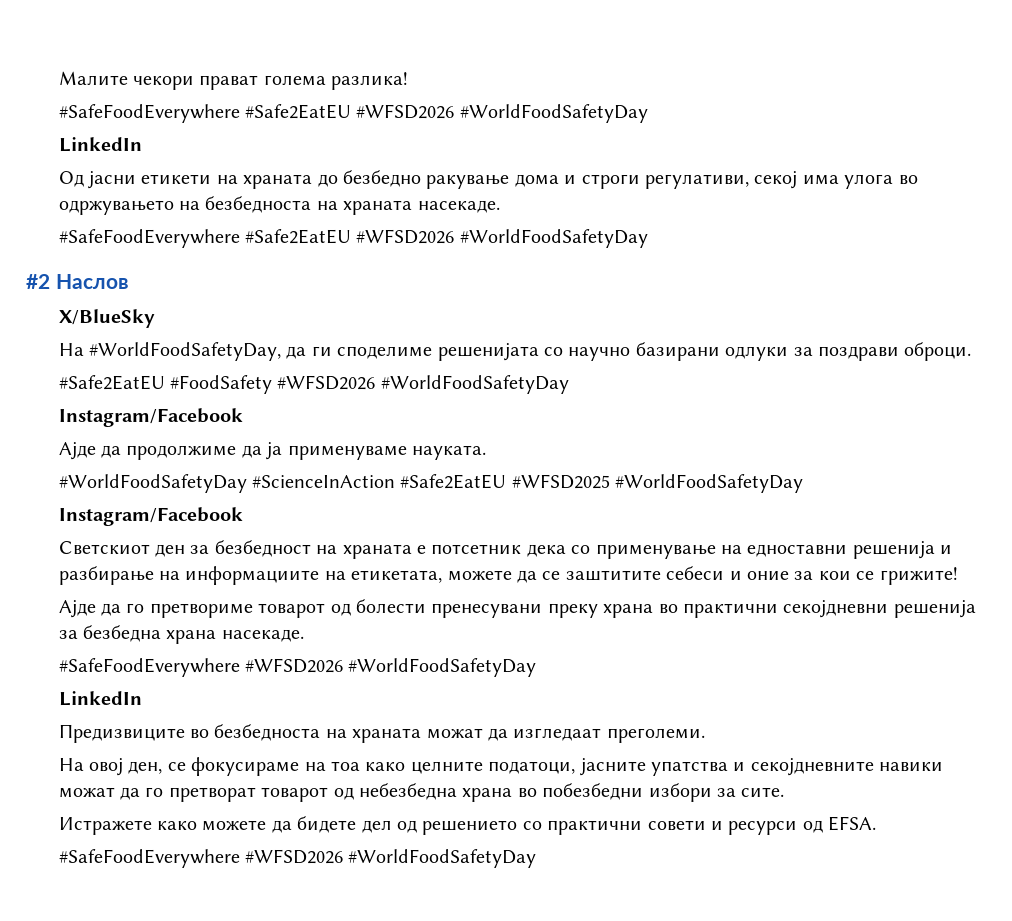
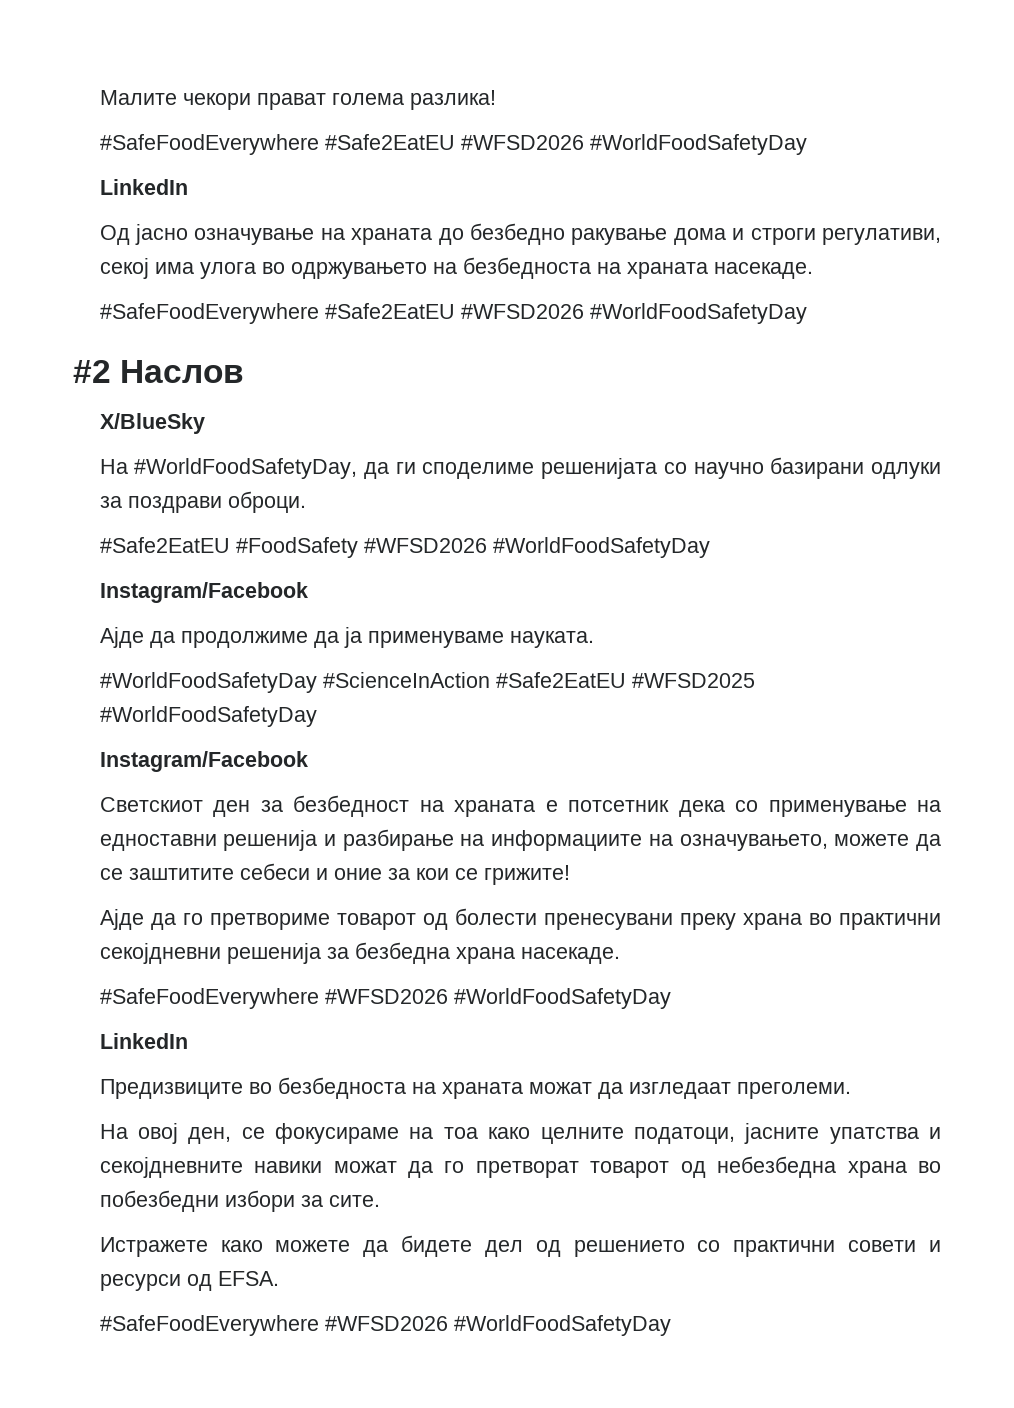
- Од јасни етикети на храната до безбедно ракување дома и строги регулативи, секој има улога во одржувањето на безбедноста на храната насекаде.
+ Од јасно означување на храната до безбедно ракување дома и строги регулативи, секој има улога во одржувањето на безбедноста на храната насекаде.
- Светскиот ден за безбедност на храната е потсетник дека со применување на едноставни решенија и разбирање на информациите на етикетата, можете да се заштитите себеси и оние за кои се грижите!
+ Светскиот ден за безбедност на храната е потсетник дека со применување на едноставни решенија и разбирање на информациите на означувањето, можете да се заштитите себеси и оние за кои се грижите!

